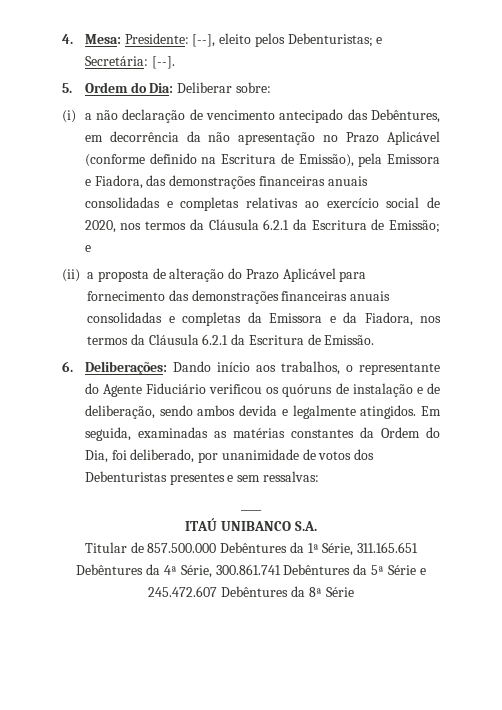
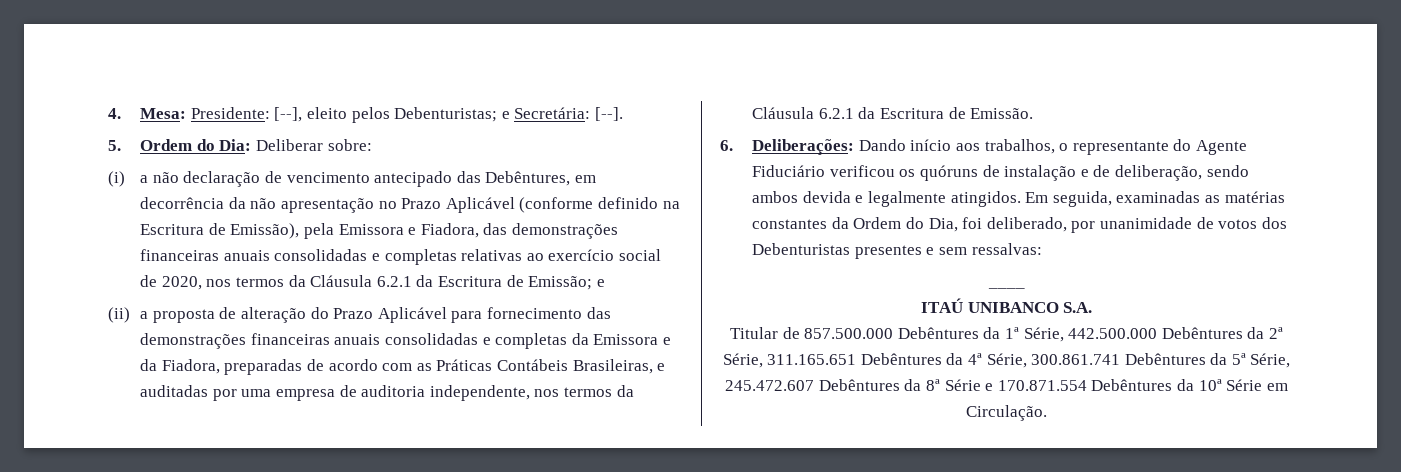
- (ii) a proposta de alteração do Prazo Aplicável para fornecimento das demonstrações financeiras anuais consolidadas e completas da Emissora e da Fiadora, nos termos da Cláusula 6.2.1 da Escritura de Emissão.
+ (ii) a proposta de alteração do Prazo Aplicável para fornecimento das demonstrações financeiras anuais consolidadas e completas da Emissora e da Fiadora, preparadas de acordo com as Práticas Contábeis Brasileiras, e auditadas por uma empresa de auditoria independente, nos termos da Cláusula 6.2.1 da Escritura de Emissão.
- Titular de 857.500.000 Debêntures da 1ª Série, 311.165.651 Debêntures da 4ª Série, 300.861.741 Debêntures da 5ª Série e 245.472.607 Debêntures da 8ª Série
+ Titular de 857.500.000 Debêntures da 1ª Série, 442.500.000 Debêntures da 2ª Série, 311.165.651 Debêntures da 4ª Série, 300.861.741 Debêntures da 5ª Série, 245.472.607 Debêntures da 8ª Série e 170.871.554 Debêntures da 10ª Série em Circulação.

